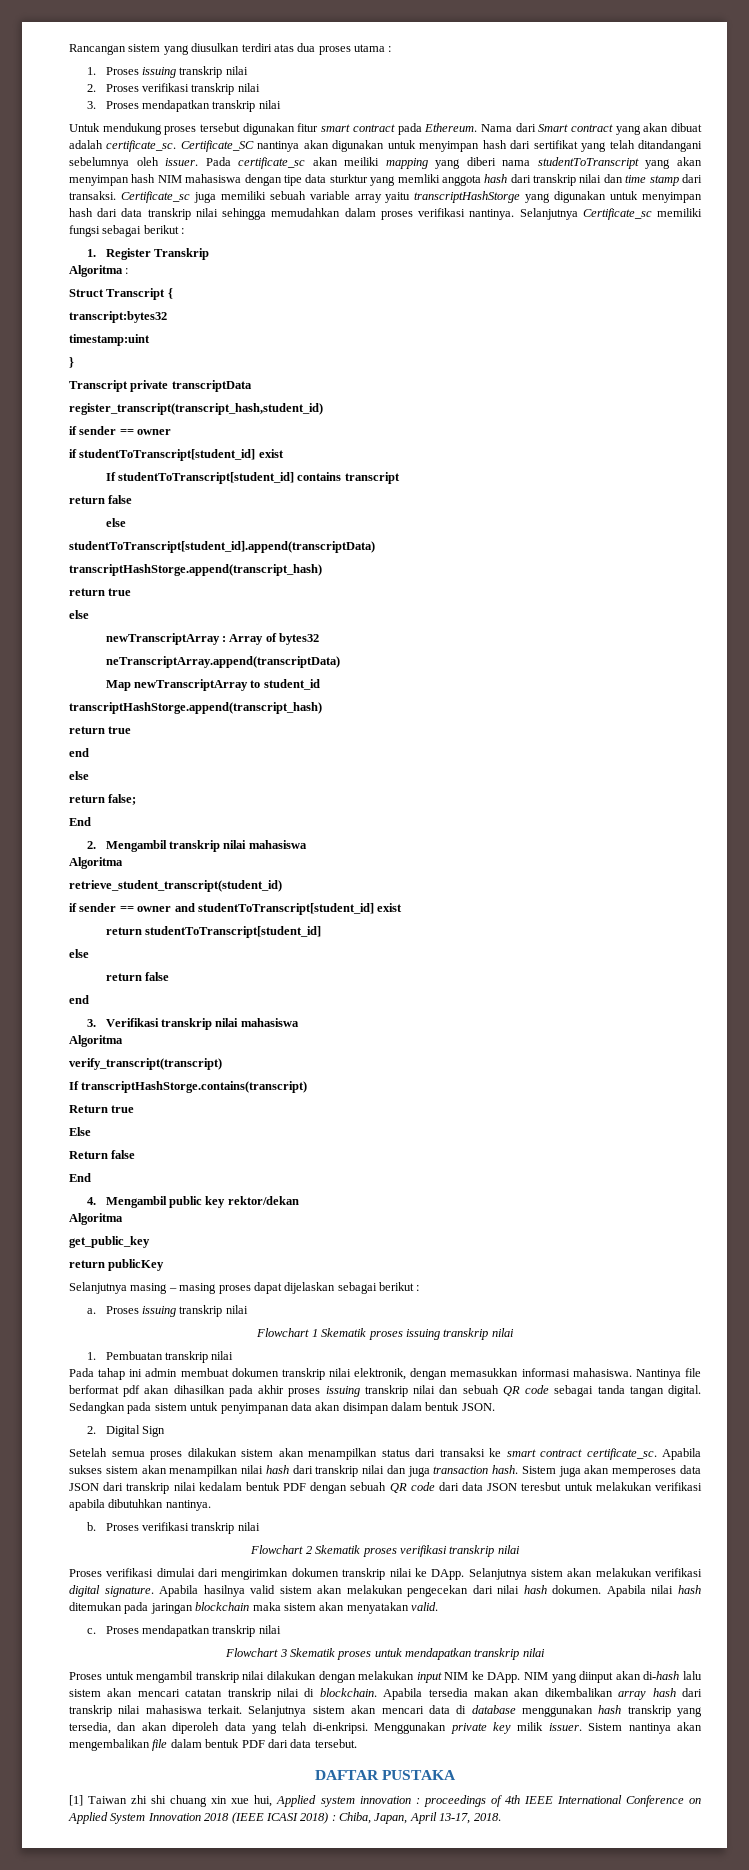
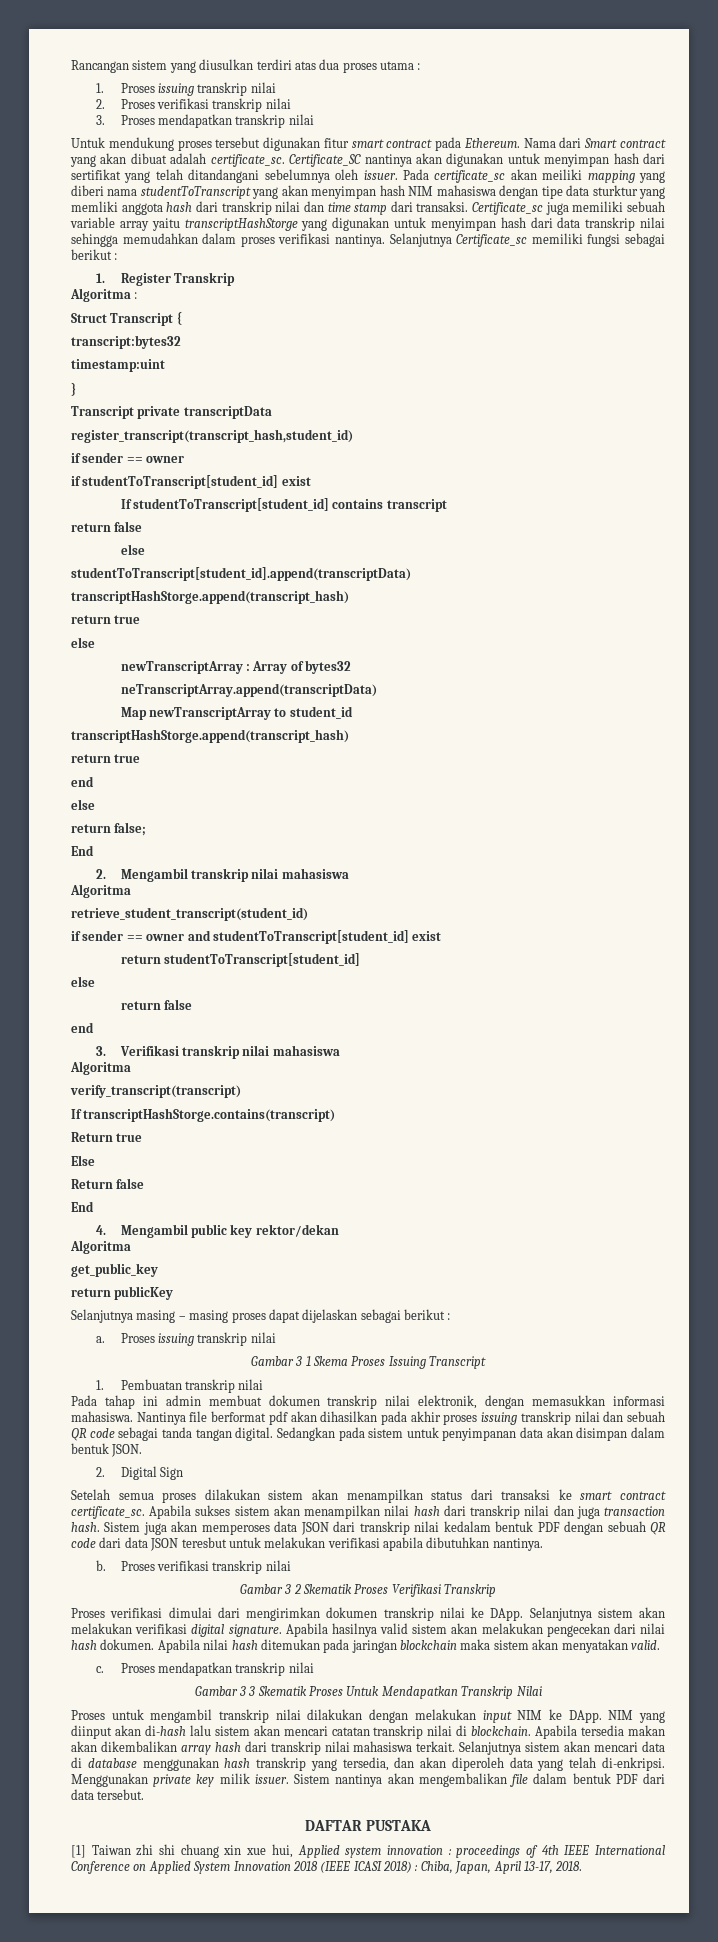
- Flowchart 1 Skematik proses issuing transkrip nilai
+ Gambar 3 1 Skema Proses Issuing Transcript
- Flowchart 2 Skematik proses verifikasi transkrip nilai
+ Gambar 3 2 Skematik Proses Verifikasi Transkrip
- Flowchart 3 Skematik proses untuk mendapatkan transkrip nilai
+ Gambar 3 3 Skematik Proses Untuk Mendapatkan Transkrip Nilai

